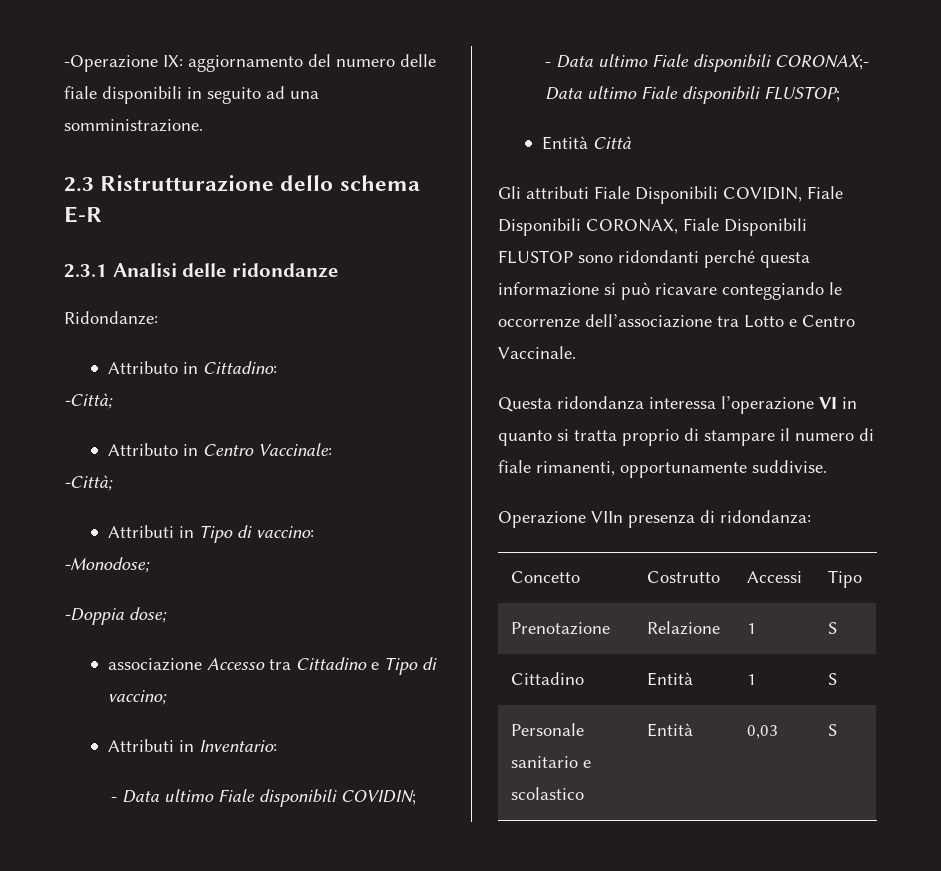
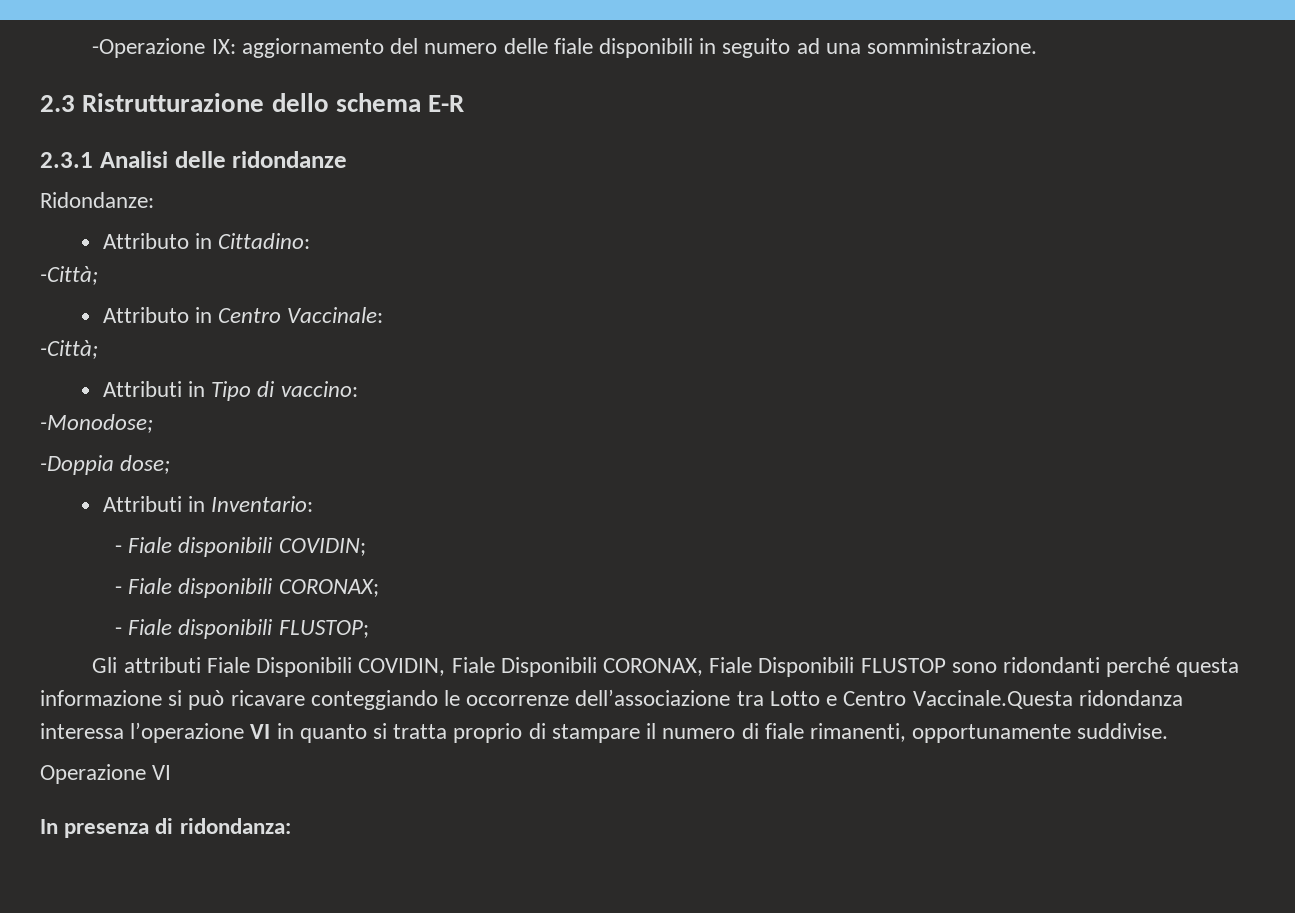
- associazione Accesso tra Cittadino e Tipo di vaccino;
- - Data ultimo Fiale disponibili COVIDIN;
+ - Fiale disponibili COVIDIN;
- - Data ultimo Fiale disponibili CORONAX;- Data ultimo Fiale disponibili FLUSTOP;
+ - Fiale disponibili CORONAX;
+ - Fiale disponibili FLUSTOP;
- Entità Città
- Gli attributi Fiale Disponibili COVIDIN, Fiale Disponibili CORONAX, Fiale Disponibili FLUSTOP sono ridondanti perché questa informazione si può ricavare conteggiando le occorrenze dell’associazione tra Lotto e Centro Vaccinale.
- Questa ridondanza interessa l’operazione VI in quanto si tratta proprio di stampare il numero di fiale rimanenti, opportunamente suddivise.
+ Gli attributi Fiale Disponibili COVIDIN, Fiale Disponibili CORONAX, Fiale Disponibili FLUSTOP sono ridondanti perché questa informazione si può ricavare conteggiando le occorrenze dell’associazione tra Lotto e Centro Vaccinale.Questa ridondanza interessa l’operazione VI in quanto si tratta proprio di stampare il numero di fiale rimanenti, opportunamente suddivise.
- Operazione VIIn presenza di ridondanza:
+ Operazione VI
+ In presenza di ridondanza:
- Concetto | Costrutto | Accessi | Tipo
- Prenotazione | Relazione | 1 | S
- Cittadino | Entità | 1 | S
- Personale sanitario e scolastico | Entità | 0,03 | S

